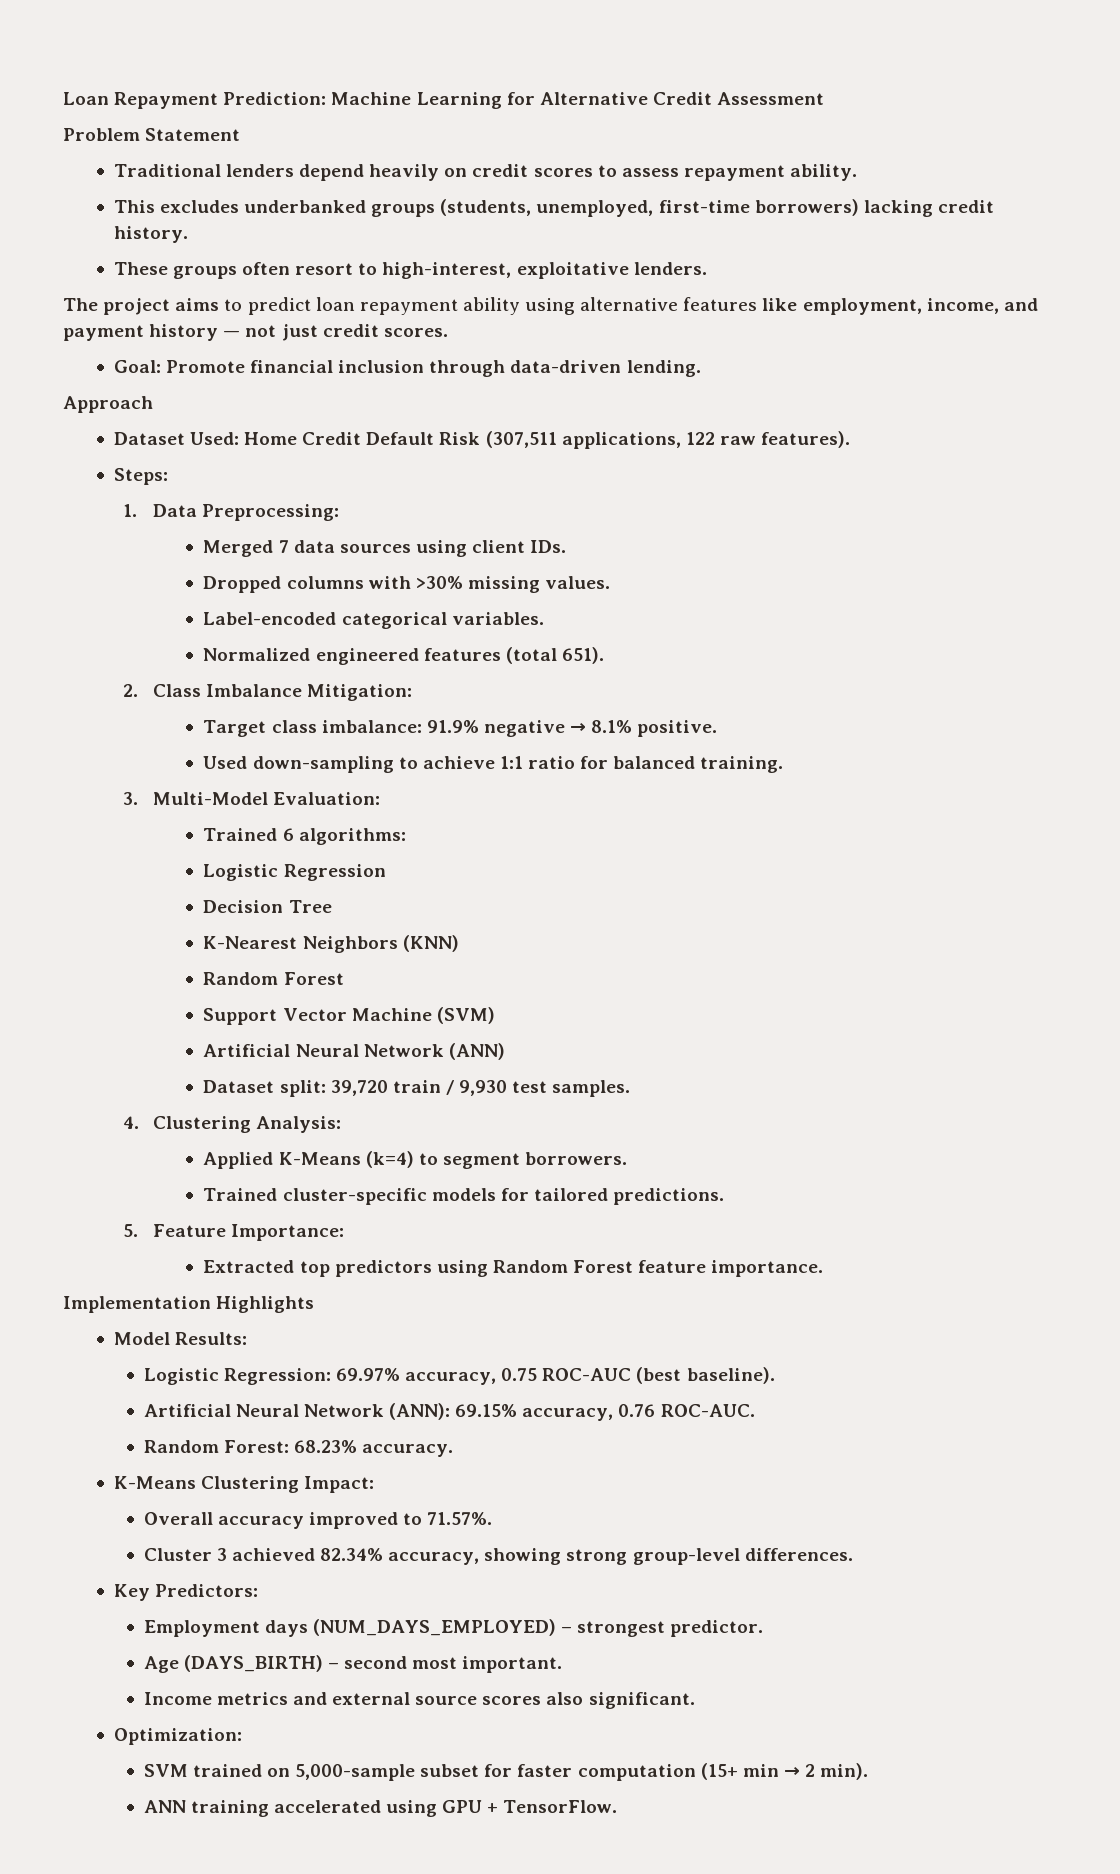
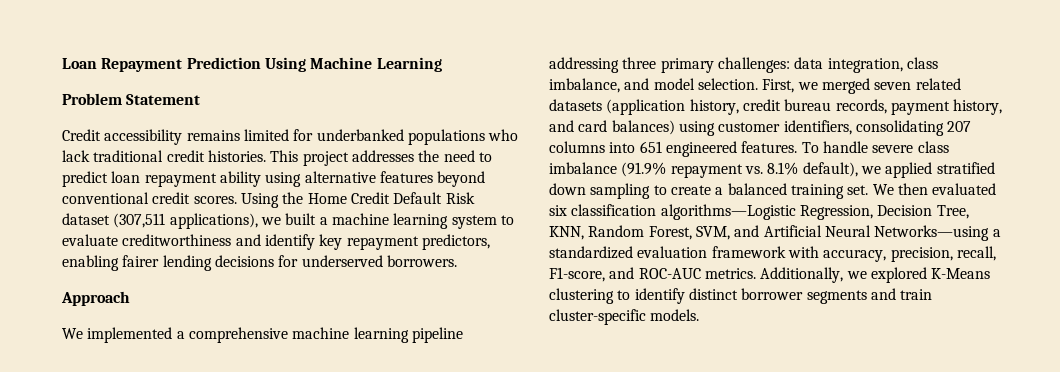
- Loan Repayment Prediction: Machine Learning for Alternative Credit Assessment
+ Loan Repayment Prediction Using Machine Learning
  Problem Statement
- Traditional lenders depend heavily on credit scores to assess repayment ability.
- This excludes underbanked groups (students, unemployed, first-time borrowers) lacking credit history.
- These groups often resort to high-interest, exploitative lenders.
- The project aims to predict loan repayment ability using alternative features like employment, income, and payment history — not just credit scores.
- Goal: Promote financial inclusion through data-driven lending.
+ Credit accessibility remains limited for underbanked populations who lack traditional credit histories. This project addresses the need to predict loan repayment ability using alternative features beyond conventional credit scores. Using the Home Credit Default Risk dataset (307,511 applications), we built a machine learning system to evaluate creditworthiness and identify key repayment predictors, enabling fairer lending decisions for underserved borrowers.
  Approach
- Dataset Used: Home Credit Default Risk (307,511 applications, 122 raw features).
- Steps:
- 1. Data Preprocessing:
- Merged 7 data sources using client IDs.
- Dropped columns with >30% missing values.
- Label-encoded categorical variables.
- Normalized engineered features (total 651).
- 2. Class Imbalance Mitigation:
- Target class imbalance: 91.9% negative → 8.1% positive.
- Used down-sampling to achieve 1:1 ratio for balanced training.
- 3. Multi-Model Evaluation:
- Trained 6 algorithms:
- Logistic Regression
- Decision Tree
- K-Nearest Neighbors (KNN)
- Random Forest
- Support Vector Machine (SVM)
- Artificial Neural Network (ANN)
- Dataset split: 39,720 train / 9,930 test samples.
- 4. Clustering Analysis:
- Applied K-Means (k=4) to segment borrowers.
- Trained cluster-specific models for tailored predictions.
- 5. Feature Importance:
- Extracted top predictors using Random Forest feature importance.
- Implementation Highlights
- Model Results:
- Logistic Regression: 69.97% accuracy, 0.75 ROC-AUC (best baseline).
- Artificial Neural Network (ANN): 69.15% accuracy, 0.76 ROC-AUC.
- Random Forest: 68.23% accuracy.
- K-Means Clustering Impact:
- Overall accuracy improved to 71.57%.
- Cluster 3 achieved 82.34% accuracy, showing strong group-level differences.
- Key Predictors:
- Employment days (NUM_DAYS_EMPLOYED) – strongest predictor.
- Age (DAYS_BIRTH) – second most important.
- Income metrics and external source scores also significant.
- Optimization:
- SVM trained on 5,000-sample subset for faster computation (15+ min → 2 min).
- ANN training accelerated using GPU + TensorFlow.
+ We implemented a comprehensive machine learning pipeline addressing three primary challenges: data integration, class imbalance, and model selection. First, we merged seven related datasets (application history, credit bureau records, payment history, and card balances) using customer identifiers, consolidating 207 columns into 651 engineered features. To handle severe class imbalance (91.9% repayment vs. 8.1% default), we applied stratified down sampling to create a balanced training set. We then evaluated six classification algorithms—Logistic Regression, Decision Tree, KNN, Random Forest, SVM, and Artificial Neural Networks—using a standardized evaluation framework with accuracy, precision, recall, F1-score, and ROC-AUC metrics. Additionally, we explored K-Means clustering to identify distinct borrower segments and train cluster-specific models.

